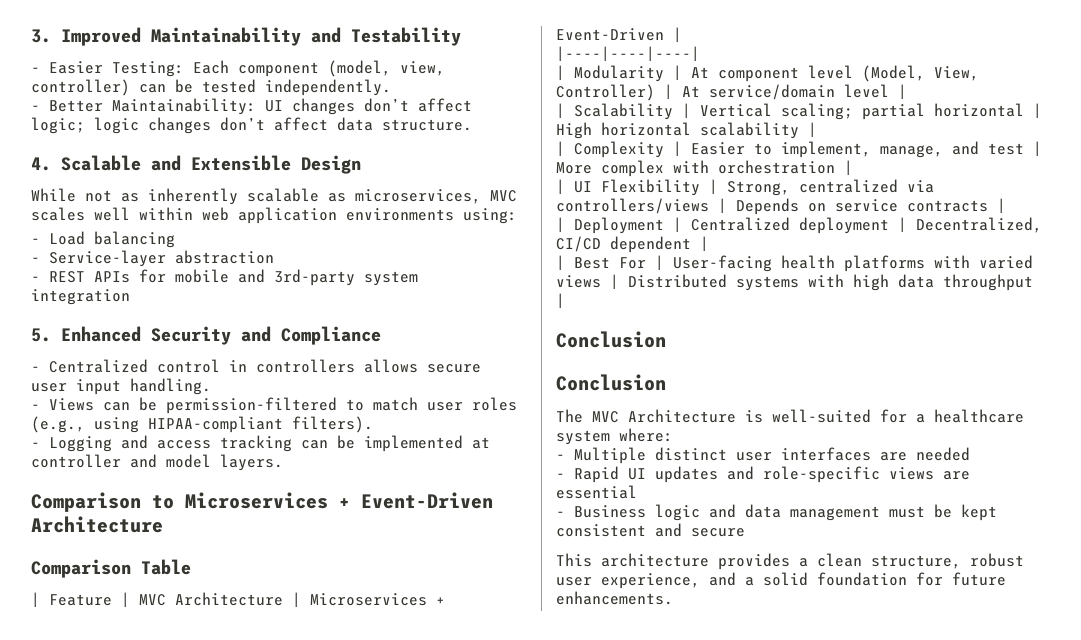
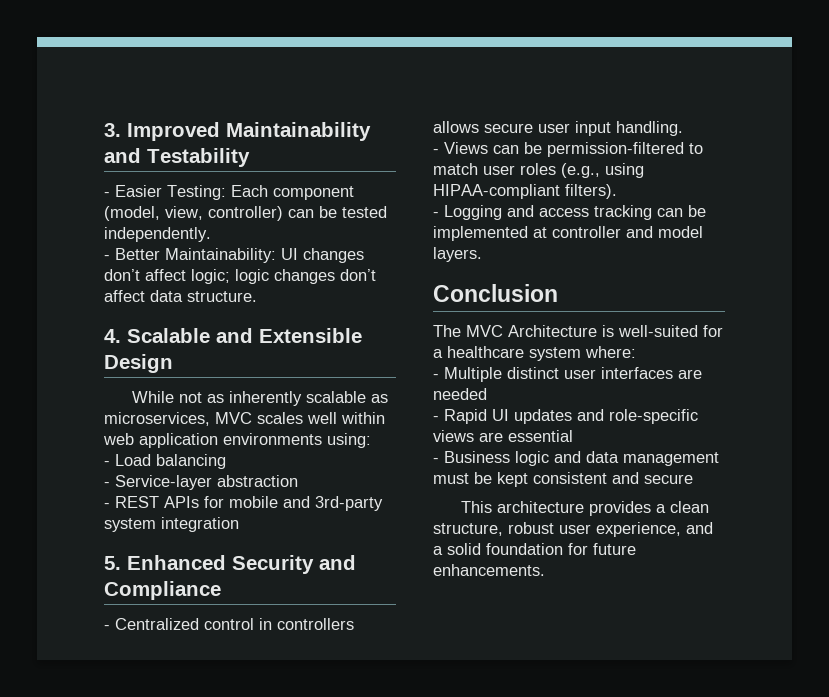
- Comparison to Microservices + Event-Driven Architecture
- Comparison Table
- | Feature | MVC Architecture | Microservices + Event-Driven |
- |----|----|----|
- | Modularity | At component level (Model, View, Controller) | At service/domain level |
- | Scalability | Vertical scaling; partial horizontal | High horizontal scalability |
- | Complexity | Easier to implement, manage, and test | More complex with orchestration |
- | UI Flexibility | Strong, centralized via controllers/views | Depends on service contracts |
- | Deployment | Centralized deployment | Decentralized, CI/CD dependent |
- | Best For | User-facing health platforms with varied views | Distributed systems with high data throughput |
- Conclusion

